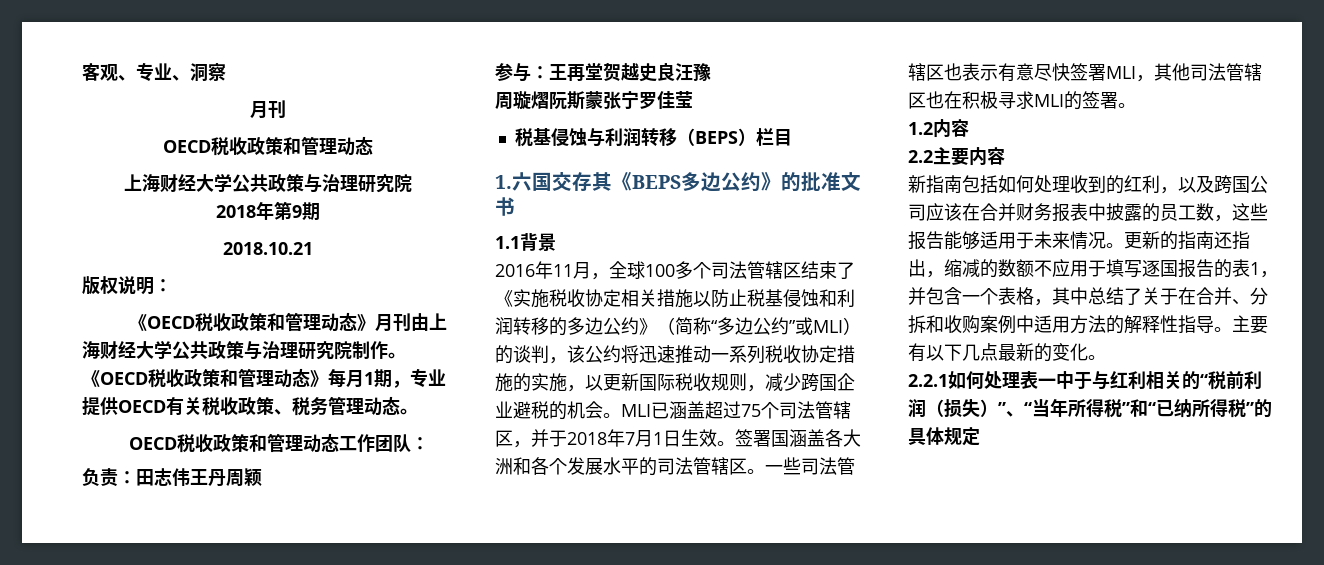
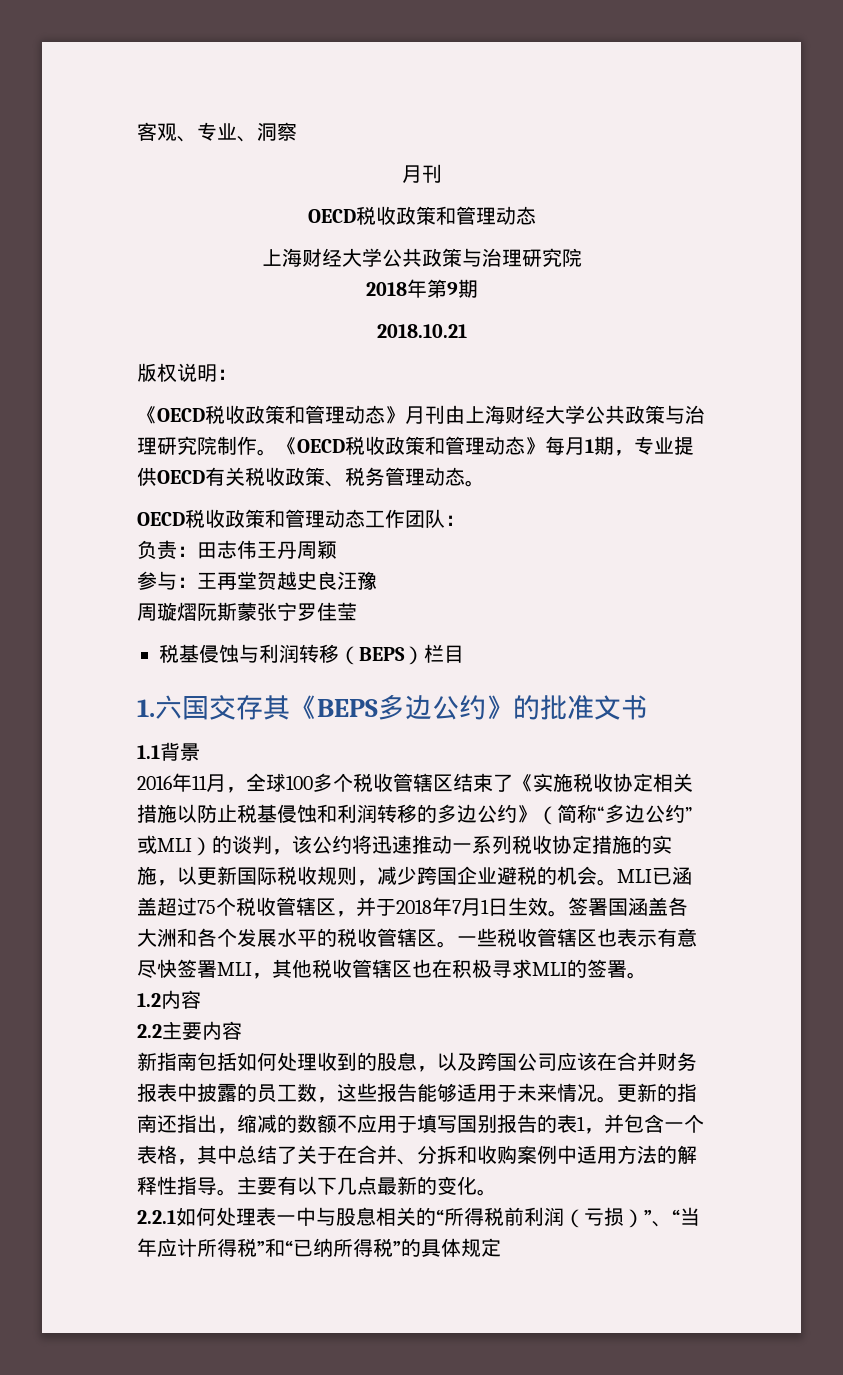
- 2016年11月，全球100多个司法管辖区结束了《实施税收协定相关措施以防止税基侵蚀和利润转移的多边公约》（简称“多边公约”或MLI）的谈判，该公约将迅速推动一系列税收协定措施的实施，以更新国际税收规则，减少跨国企业避税的机会。
+ 2016年11月，全球100多个税收管辖区结束了《实施税收协定相关措施以防止税基侵蚀和利润转移的多边公约》（简称“多边公约”或MLI）的谈判，该公约将迅速推动一系列税收协定措施的实施，以更新国际税收规则，减少跨国企业避税的机会。
- MLI已涵盖超过75个司法管辖区，并于2018年7月1日生效。
+ MLI已涵盖超过75个税收管辖区，并于2018年7月1日生效。
- 签署国涵盖各大洲和各个发展水平的司法管辖区。
+ 签署国涵盖各大洲和各个发展水平的税收管辖区。
- 一些司法管辖区也表示有意尽快签署MLI，其他司法管辖区也在积极寻求MLI的签署。
+ 一些税收管辖区也表示有意尽快签署MLI，其他税收管辖区也在积极寻求MLI的签署。
- 新指南包括如何处理收到的红利，以及跨国公司应该在合并财务报表中披露的员工数，这些报告能够适用于未来情况。
+ 新指南包括如何处理收到的股息，以及跨国公司应该在合并财务报表中披露的员工数，这些报告能够适用于未来情况。
- 更新的指南还指出，缩减的数额不应用于填写逐国报告的表1，并包含一个表格，其中总结了关于在合并、分拆和收购案例中适用方法的解释性指导。
+ 更新的指南还指出，缩减的数额不应用于填写国别报告的表1，并包含一个表格，其中总结了关于在合并、分拆和收购案例中适用方法的解释性指导。
- 2.2.1如何处理表一中于与红利相关的“税前利润（损失）”、“当年所得税”和“已纳所得税”的具体规定
+ 2.2.1如何处理表一中与股息相关的“所得税前利润（亏损）”、“当年应计所得税”和“已纳所得税”的具体规定

